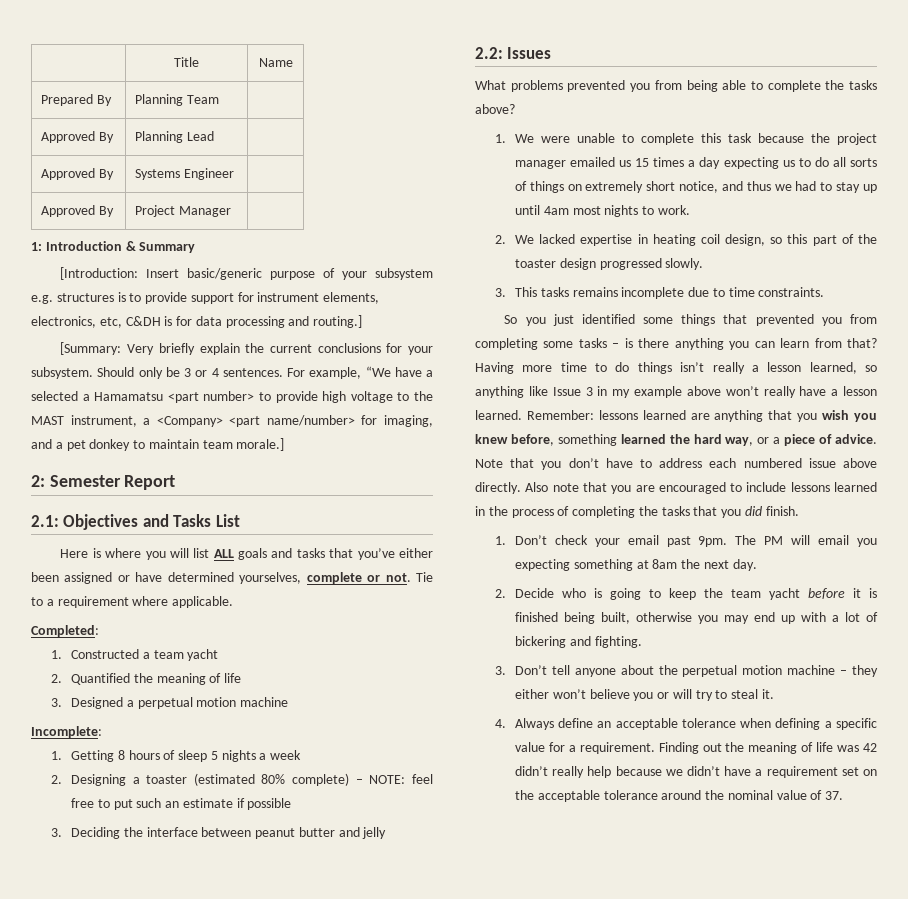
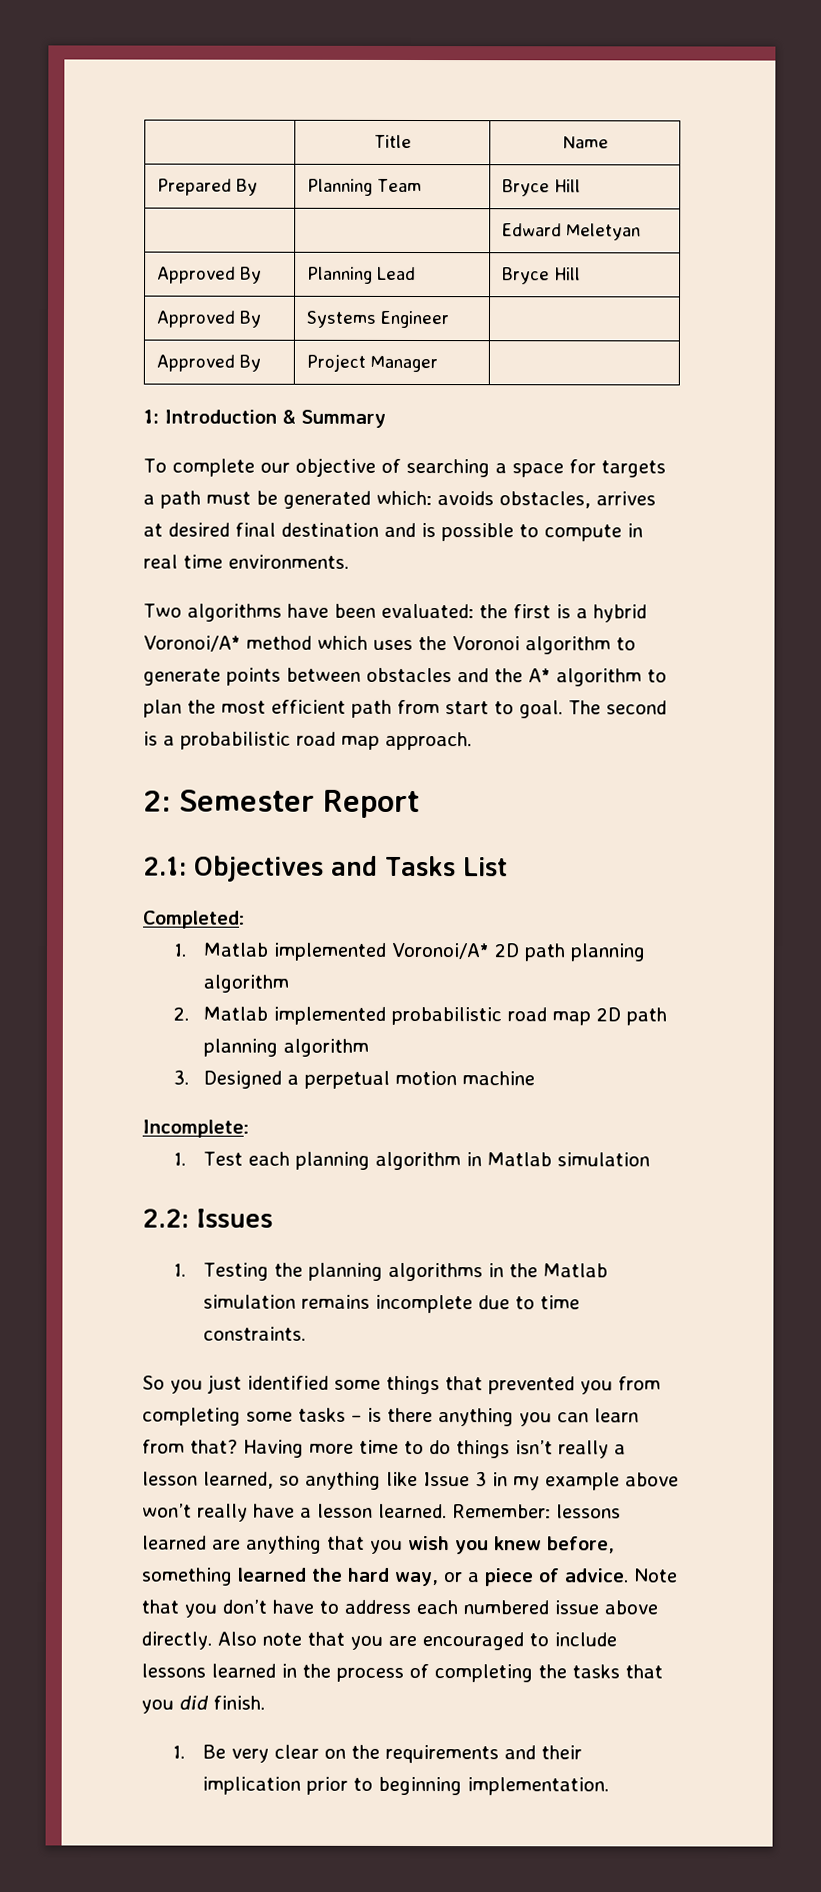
- Prepared By | Planning Team |
+ Prepared By | Planning Team | Bryce Hill
+ | | Edward Meletyan
- Approved By | Planning Lead |
+ Approved By | Planning Lead | Bryce Hill
- [Introduction: Insert basic/generic purpose of your subsystem e.g. structures is to provide support for instrument elements, electronics, etc, C&DH is for data processing and routing.]
- [Summary: Very briefly explain the current conclusions for your subsystem. Should only be 3 or 4 sentences. For example, “We have a selected a Hamamatsu <part number> to provide high voltage to the MAST instrument, a <Company> <part name/number> for imaging, and a pet donkey to maintain team morale.]
+ To complete our objective of searching a space for targets a path must be generated which: avoids obstacles, arrives at desired final destination and is possible to compute in real time environments.
+ Two algorithms have been evaluated: the first is a hybrid Voronoi/A* method which uses the Voronoi algorithm to generate points between obstacles and the A* algorithm to plan the most efficient path from start to goal. The second is a probabilistic road map approach.
- Here is where you will list ALL goals and tasks that you’ve either been assigned or have determined yourselves, complete or not. Tie to a requirement where applicable.
  Completed:
- 1. Constructed a team yacht
- 2. Quantified the meaning of life
+ 1. Matlab implemented Voronoi/A* 2D path planning algorithm
+ 2. Matlab implemented probabilistic road map 2D path planning algorithm
- 1. Getting 8 hours of sleep 5 nights a week
- 2. Designing a toaster (estimated 80% complete) – NOTE: feel free to put such an estimate if possible
- 3. Deciding the interface between peanut butter and jelly
+ 1. Test each planning algorithm in Matlab simulation
  2.2: Issues
- What problems prevented you from being able to complete the tasks above?
- 1. We were unable to complete this task because the project manager emailed us 15 times a day expecting us to do all sorts of things on extremely short notice, and thus we had to stay up until 4am most nights to work.
- 2. We lacked expertise in heating coil design, so this part of the toaster design progressed slowly.
- 3. This tasks remains incomplete due to time constraints.
+ 1. Testing the planning algorithms in the Matlab simulation remains incomplete due to time constraints.
- 1. Don’t check your email past 9pm. The PM will email you expecting something at 8am the next day.
- 2. Decide who is going to keep the team yacht before it is finished being built, otherwise you may end up with a lot of bickering and fighting.
- 3. Don’t tell anyone about the perpetual motion machine – they either won’t believe you or will try to steal it.
- 4. Always define an acceptable tolerance when defining a specific value for a requirement. Finding out the meaning of life was 42 didn’t really help because we didn’t have a requirement set on the acceptable tolerance around the nominal value of 37.
+ 1. Be very clear on the requirements and their implication prior to beginning implementation.

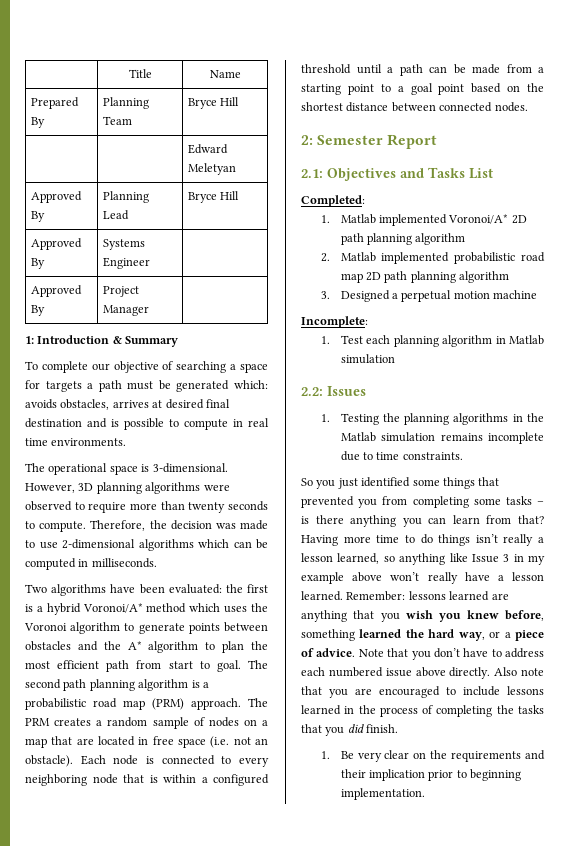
+ The operational space is 3-dimensional. However, 3D planning algorithms were observed to require more than twenty seconds to compute. Therefore, the decision was made to use 2-dimensional algorithms which can be computed in milliseconds.
- The second is a probabilistic road map approach.
+ The second path planning algorithm is a probabilistic road map (PRM) approach. The PRM creates a random sample of nodes on a map that are located in free space (i.e. not an obstacle). Each node is connected to every neighboring node that is within a configured threshold until a path can be made from a starting point to a goal point based on the shortest distance between connected nodes.

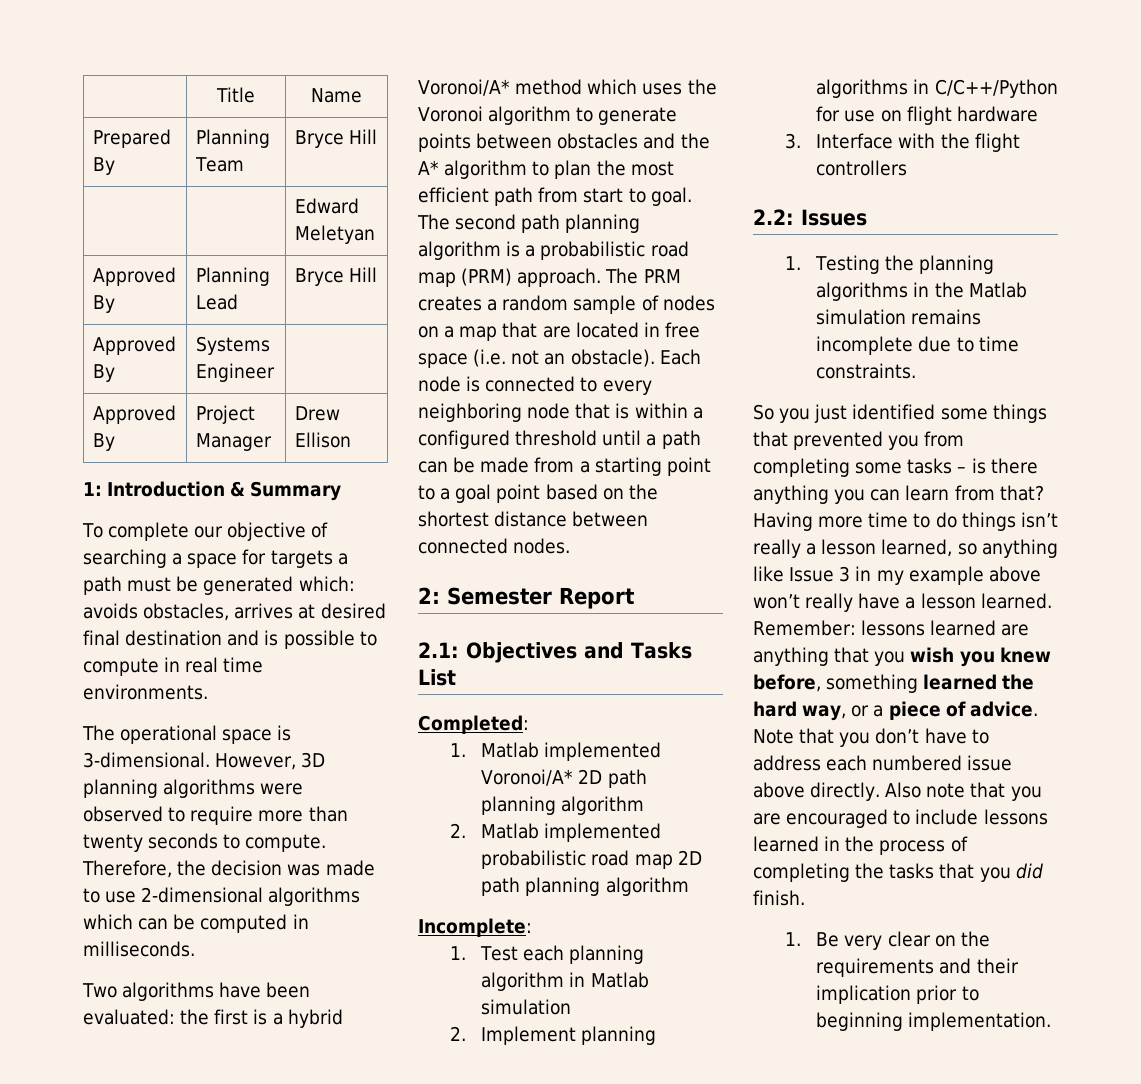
- Approved By | Project Manager |
+ Approved By | Project Manager | Drew Ellison
- 3. Designed a perpetual motion machine
+ 2. Implement planning algorithms in C/C++/Python for use on flight hardware
+ 3. Interface with the flight controllers

